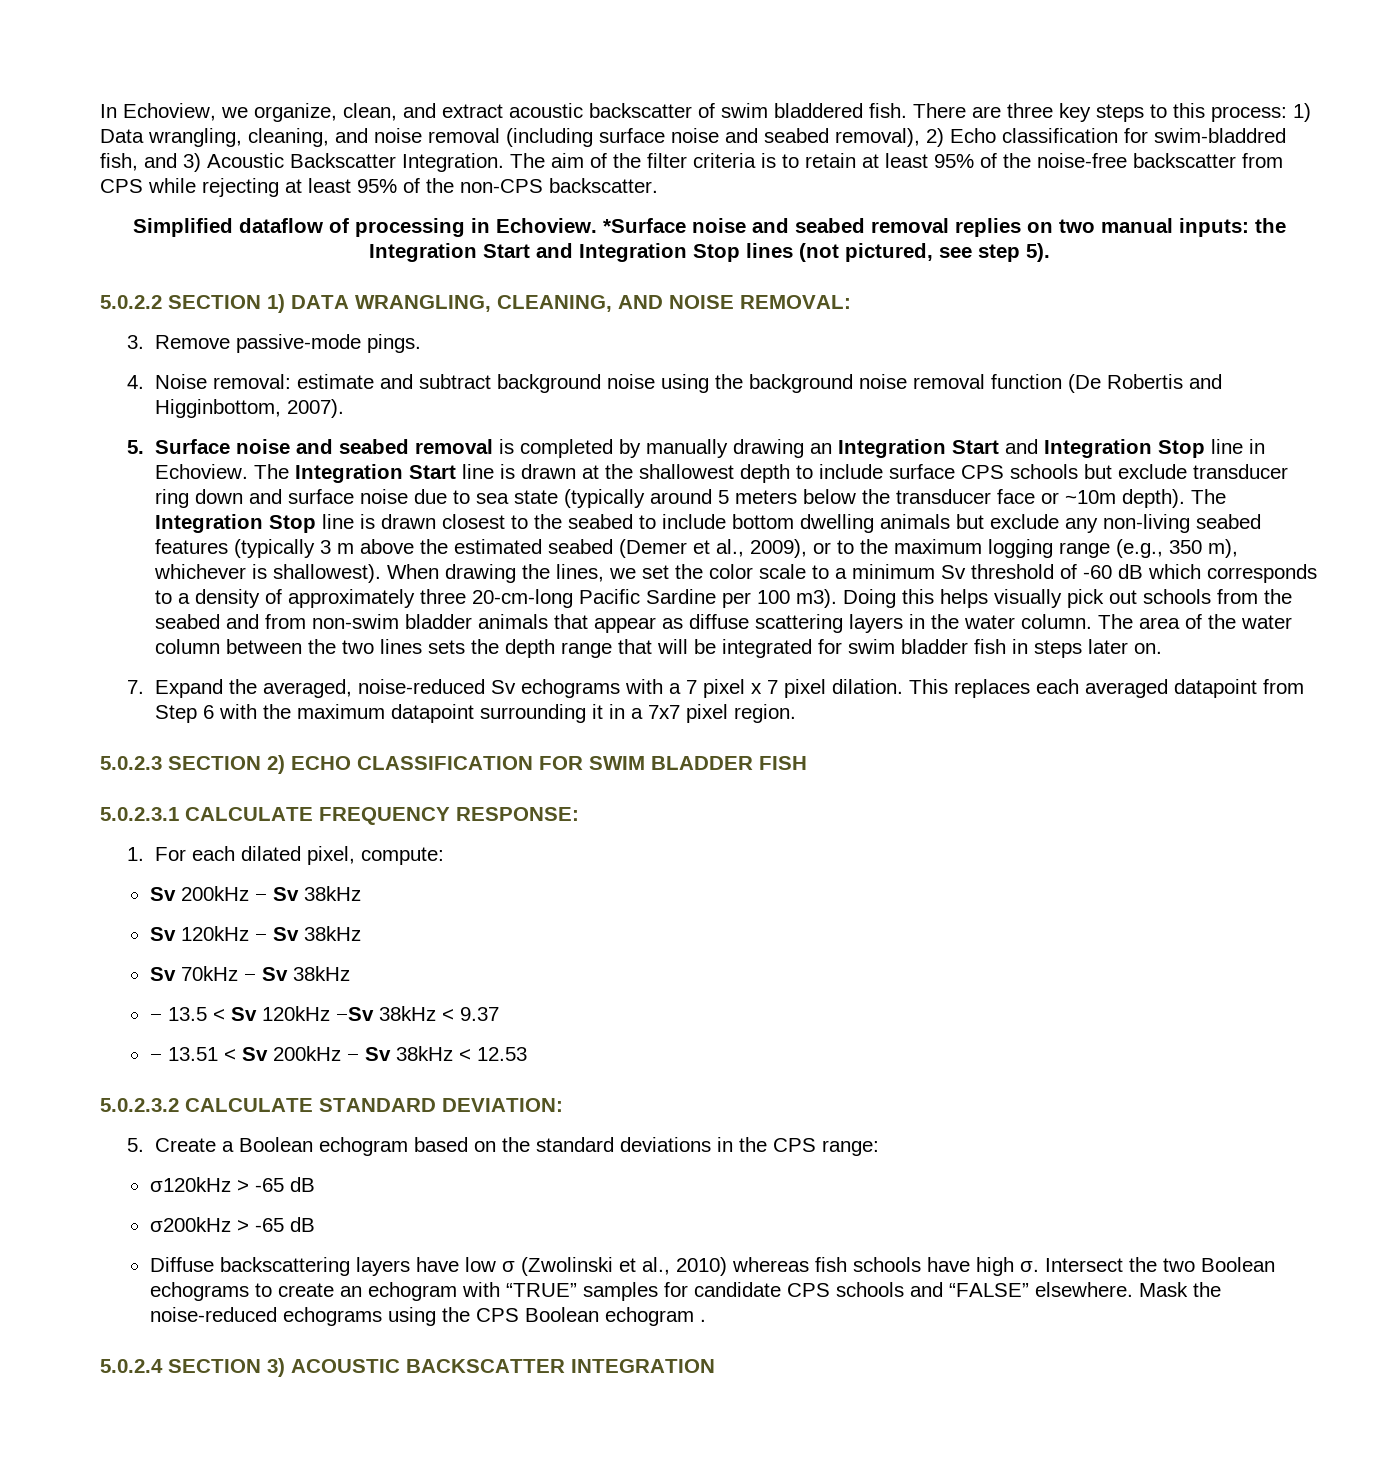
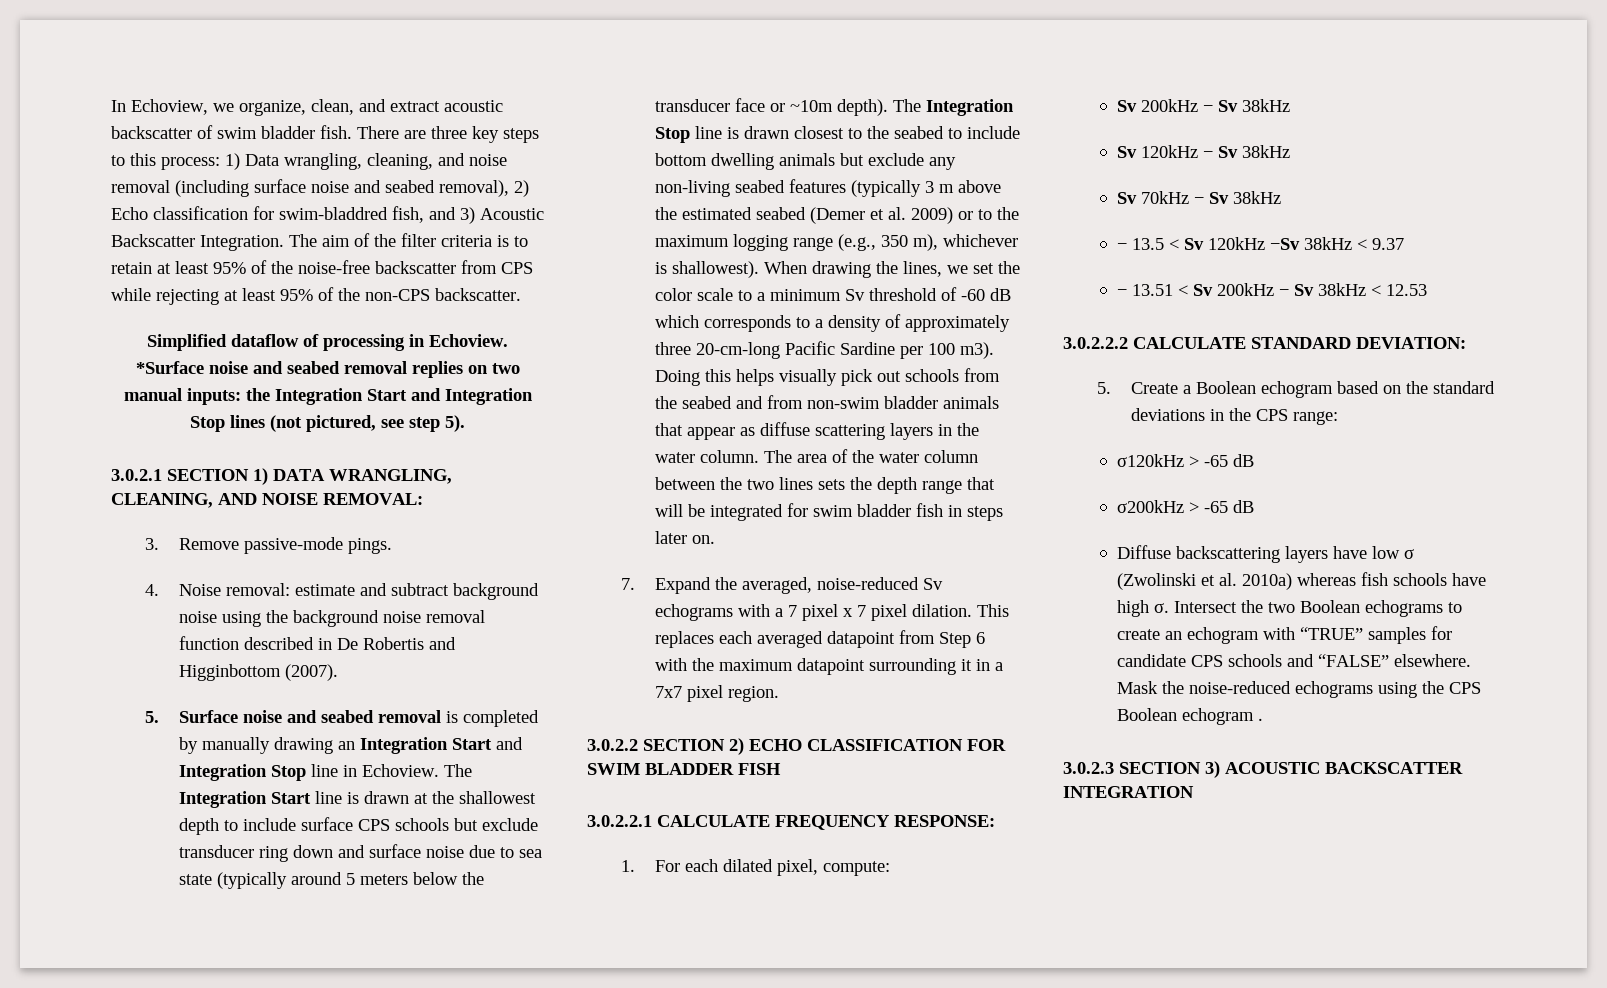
- In Echoview, we organize, clean, and extract acoustic backscatter of swim bladdered fish.
+ In Echoview, we organize, clean, and extract acoustic backscatter of swim bladder fish.
- 5.0.2.2 SECTION 1) DATA WRANGLING, CLEANING, AND NOISE REMOVAL:
+ 3.0.2.1 SECTION 1) DATA WRANGLING, CLEANING, AND NOISE REMOVAL:
- 4. Noise removal: estimate and subtract background noise using the background noise removal function (De Robertis and Higginbottom, 2007).
+ 4. Noise removal: estimate and subtract background noise using the background noise removal function described in De Robertis and Higginbottom (2007).
- The Integration Stop line is drawn closest to the seabed to include bottom dwelling animals but exclude any non-living seabed features (typically 3 m above the estimated seabed (Demer et al., 2009), or to the maximum logging range (e.g., 350 m), whichever is shallowest).
+ The Integration Stop line is drawn closest to the seabed to include bottom dwelling animals but exclude any non-living seabed features (typically 3 m above the estimated seabed (Demer et al. 2009) or to the maximum logging range (e.g., 350 m), whichever is shallowest).
- 5.0.2.3 SECTION 2) ECHO CLASSIFICATION FOR SWIM BLADDER FISH
+ 3.0.2.2 SECTION 2) ECHO CLASSIFICATION FOR SWIM BLADDER FISH
- 5.0.2.3.1 CALCULATE FREQUENCY RESPONSE:
+ 3.0.2.2.1 CALCULATE FREQUENCY RESPONSE:
- 5.0.2.3.2 CALCULATE STANDARD DEVIATION:
+ 3.0.2.2.2 CALCULATE STANDARD DEVIATION:
- Diffuse backscattering layers have low σ (Zwolinski et al., 2010) whereas fish schools have high σ.
+ Diffuse backscattering layers have low σ (Zwolinski et al. 2010a) whereas fish schools have high σ.
- 5.0.2.4 SECTION 3) ACOUSTIC BACKSCATTER INTEGRATION
+ 3.0.2.3 SECTION 3) ACOUSTIC BACKSCATTER INTEGRATION

